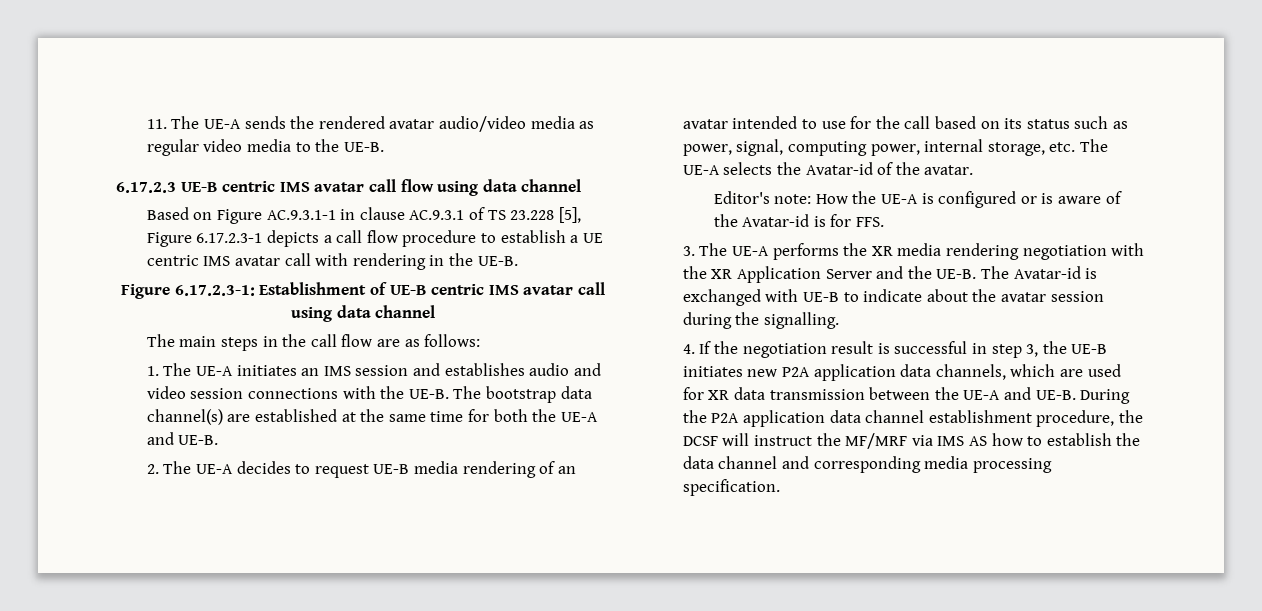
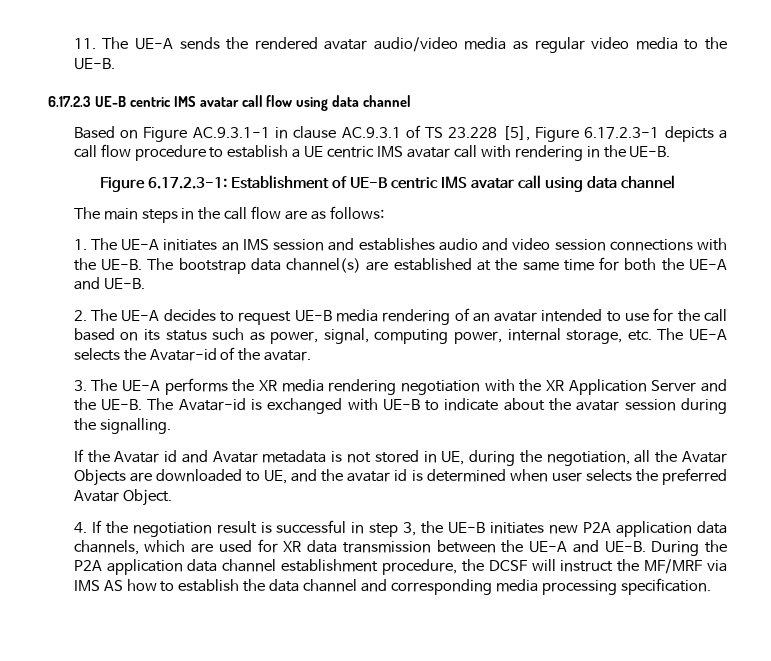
- Editor's note: How the UE-A is configured or is aware of the Avatar-id is for FFS.
+ If the Avatar id and Avatar metadata is not stored in UE, during the negotiation, all the Avatar Objects are downloaded to UE, and the avatar id is determined when user selects the preferred Avatar Object.

